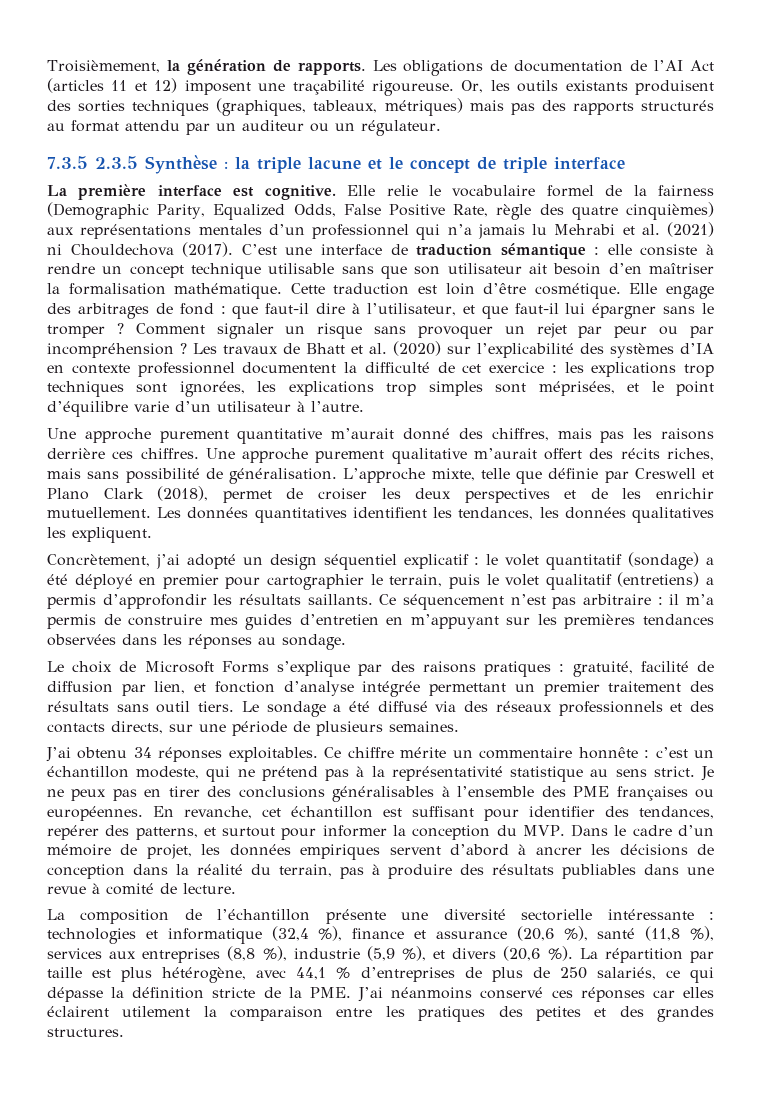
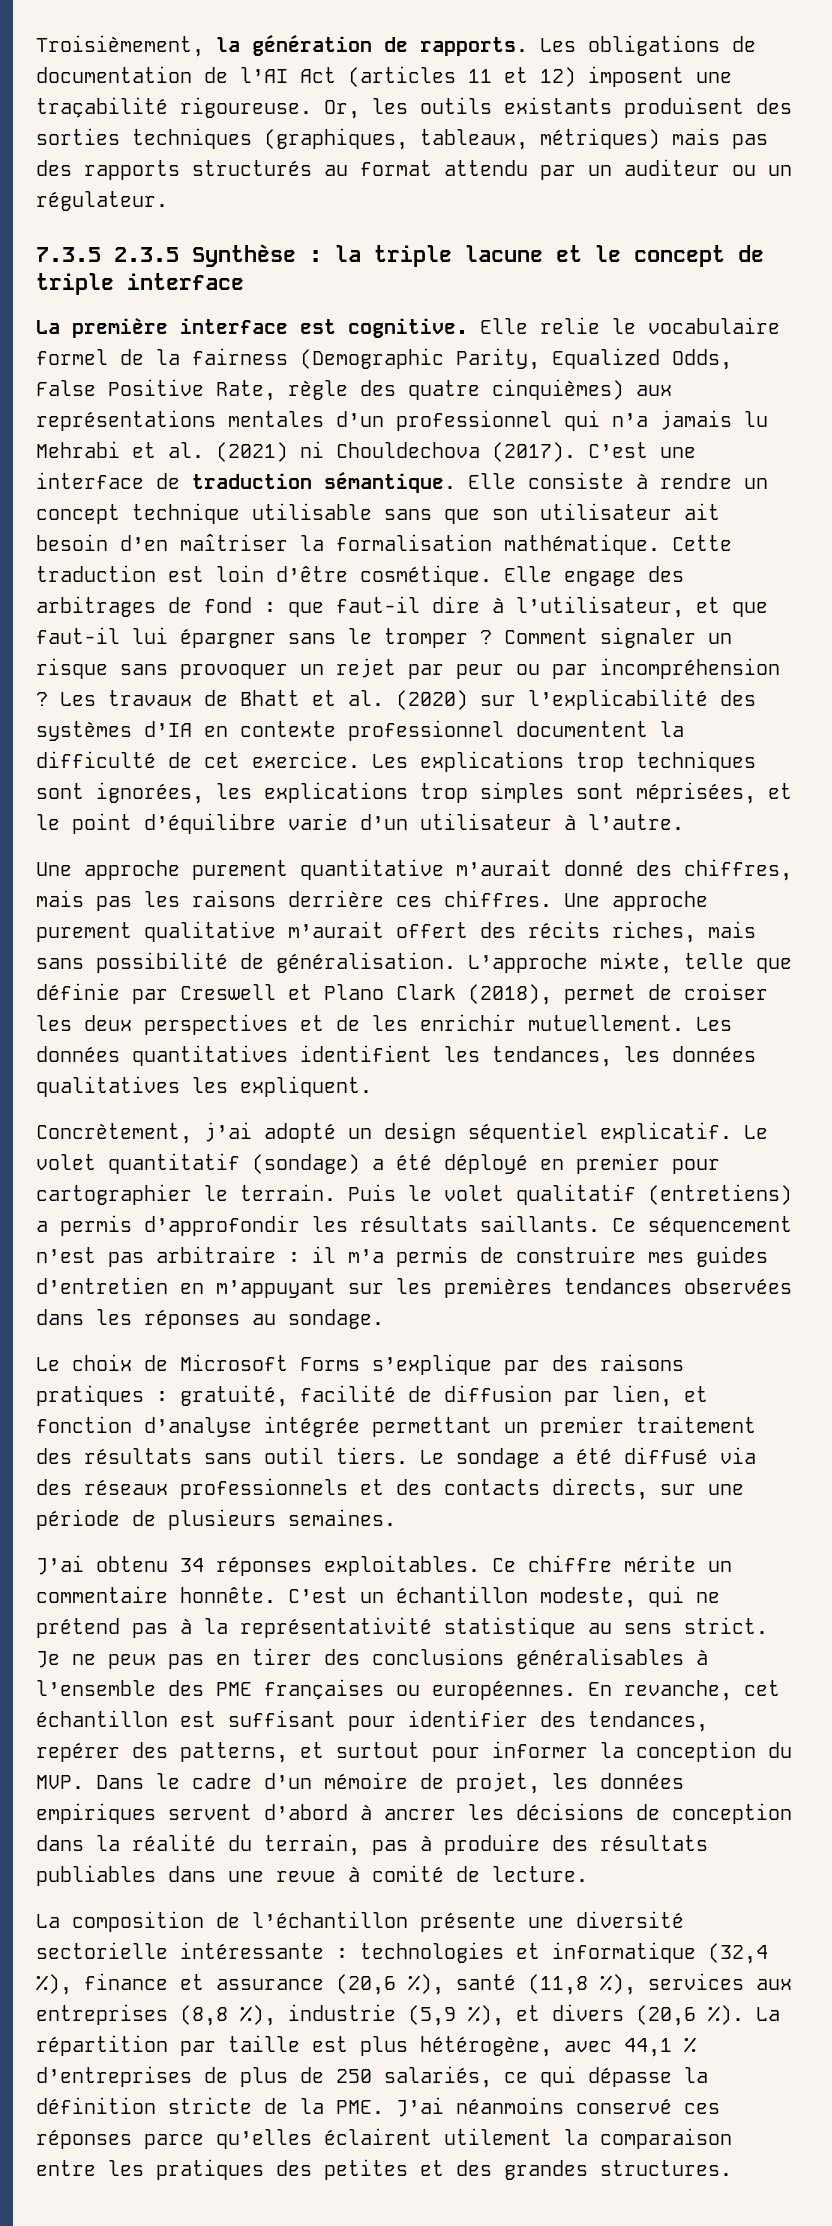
- C’est une interface de traduction sémantique : elle consiste à rendre un concept technique utilisable sans que son utilisateur ait besoin d’en maîtriser la formalisation mathématique.
+ C’est une interface de traduction sémantique. Elle consiste à rendre un concept technique utilisable sans que son utilisateur ait besoin d’en maîtriser la formalisation mathématique.
- Les travaux de Bhatt et al. (2020) sur l’explicabilité des systèmes d’IA en contexte professionnel documentent la difficulté de cet exercice : les explications trop techniques sont ignorées, les explications trop simples sont méprisées, et le point d’équilibre varie d’un utilisateur à l’autre.
+ Les travaux de Bhatt et al. (2020) sur l’explicabilité des systèmes d’IA en contexte professionnel documentent la difficulté de cet exercice. Les explications trop techniques sont ignorées, les explications trop simples sont méprisées, et le point d’équilibre varie d’un utilisateur à l’autre.
- Concrètement, j’ai adopté un design séquentiel explicatif : le volet quantitatif (sondage) a été déployé en premier pour cartographier le terrain, puis le volet qualitatif (entretiens) a permis d’approfondir les résultats saillants.
+ Concrètement, j’ai adopté un design séquentiel explicatif. Le volet quantitatif (sondage) a été déployé en premier pour cartographier le terrain. Puis le volet qualitatif (entretiens) a permis d’approfondir les résultats saillants.
- Ce chiffre mérite un commentaire honnête : c’est un échantillon modeste, qui ne prétend pas à la représentativité statistique au sens strict.
+ Ce chiffre mérite un commentaire honnête. C’est un échantillon modeste, qui ne prétend pas à la représentativité statistique au sens strict.
- La répartition par taille est plus hétérogène, avec 44,1 % d’entreprises de plus de 250 salariés, ce qui dépasse la définition stricte de la PME. J’ai néanmoins conservé ces réponses car elles éclairent utilement la comparaison entre les pratiques des petites et des grandes structures.
+ La répartition par taille est plus hétérogène, avec 44,1 % d’entreprises de plus de 250 salariés, ce qui dépasse la définition stricte de la PME. J’ai néanmoins conservé ces réponses parce qu’elles éclairent utilement la comparaison entre les pratiques des petites et des grandes structures.

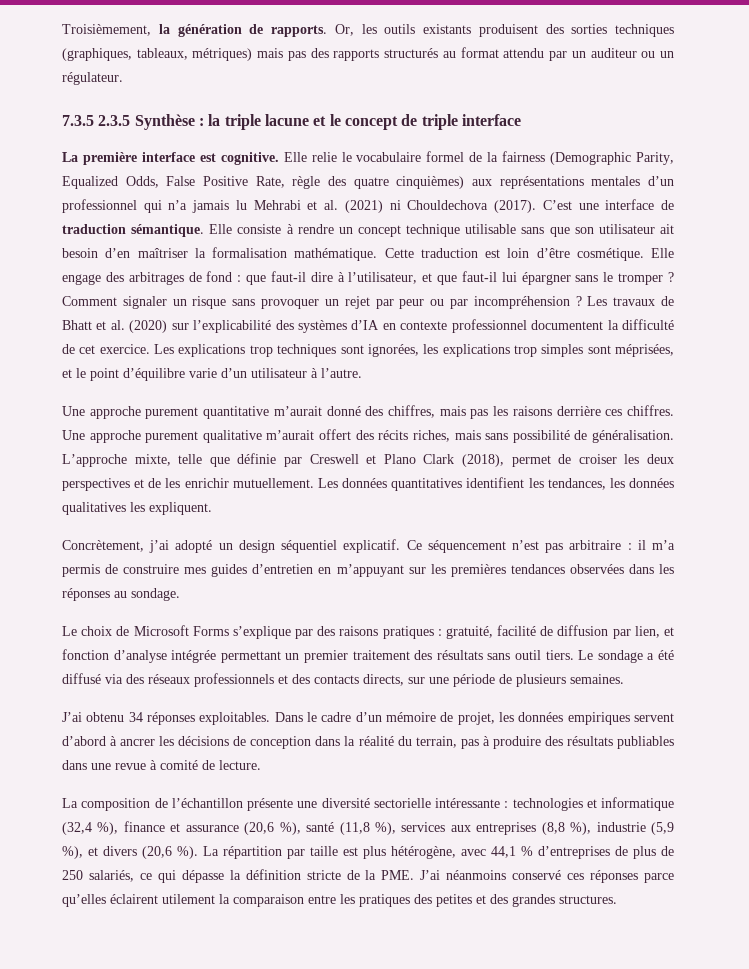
- Les obligations de documentation de l’AI Act (articles 11 et 12) imposent une traçabilité rigoureuse.
- Le volet quantitatif (sondage) a été déployé en premier pour cartographier le terrain. Puis le volet qualitatif (entretiens) a permis d’approfondir les résultats saillants.
- Ce chiffre mérite un commentaire honnête. C’est un échantillon modeste, qui ne prétend pas à la représentativité statistique au sens strict. Je ne peux pas en tirer des conclusions généralisables à l’ensemble des PME françaises ou européennes. En revanche, cet échantillon est suffisant pour identifier des tendances, repérer des patterns, et surtout pour informer la conception du MVP. Dans le cadre d’un mémoire de projet, les données empiriques servent d’abord à ancrer les décisions de conception dans la réalité du terrain, pas à produire des résultats publiables dans une revue à comité de lecture.
+ Dans le cadre d’un mémoire de projet, les données empiriques servent d’abord à ancrer les décisions de conception dans la réalité du terrain, pas à produire des résultats publiables dans une revue à comité de lecture.

